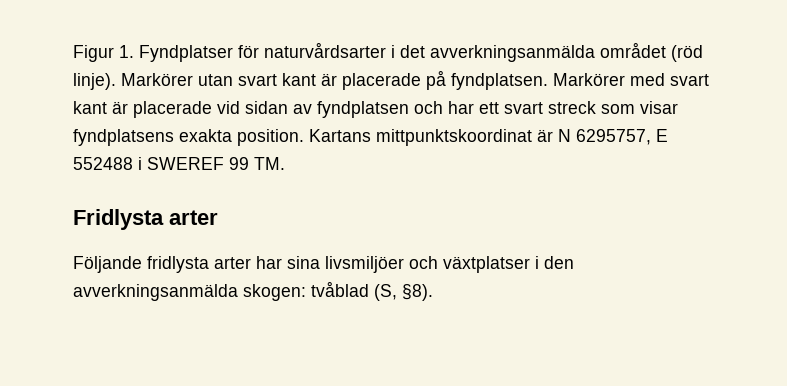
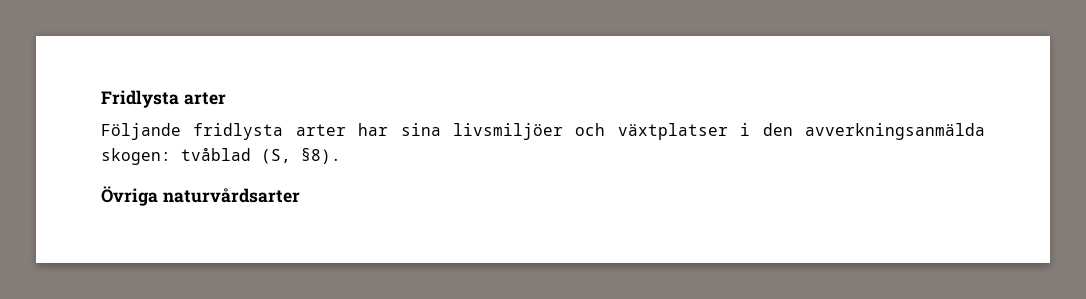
- Figur 1. Fyndplatser för naturvårdsarter i det avverkningsanmälda området (röd linje). Markörer utan svart kant är placerade på fyndplatsen. Markörer med svart kant är placerade vid sidan av fyndplatsen och har ett svart streck som visar fyndplatsens exakta position. Kartans mittpunktskoordinat är N 6295757, E 552488 i SWEREF 99 TM.
+ Övriga naturvårdsarter

